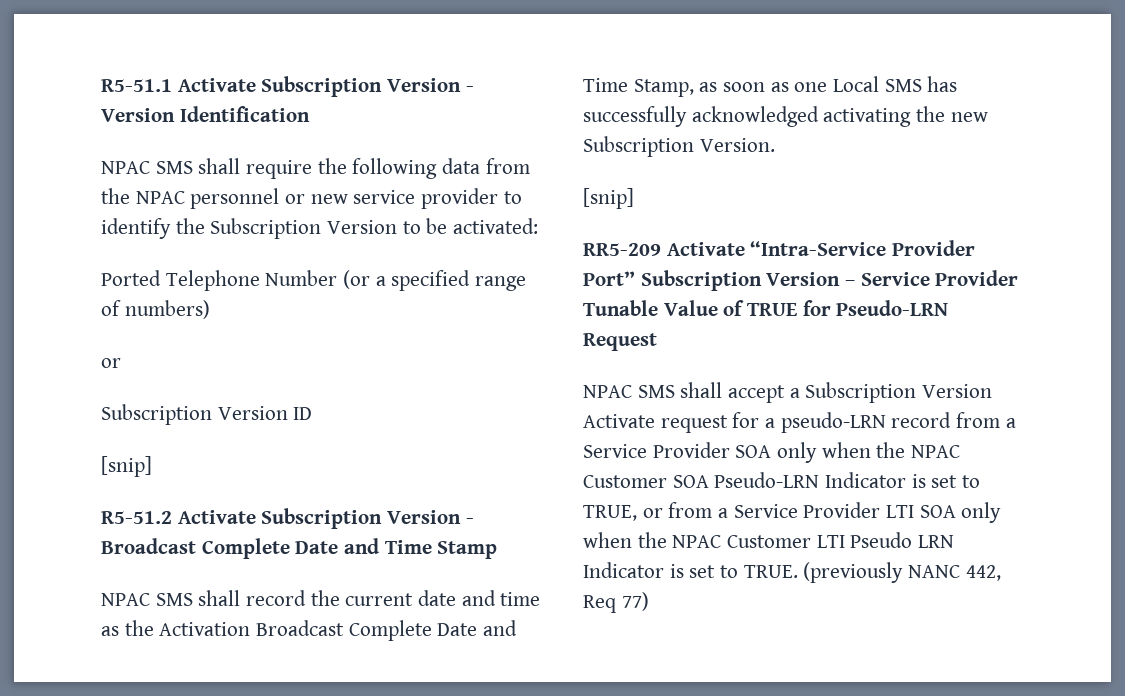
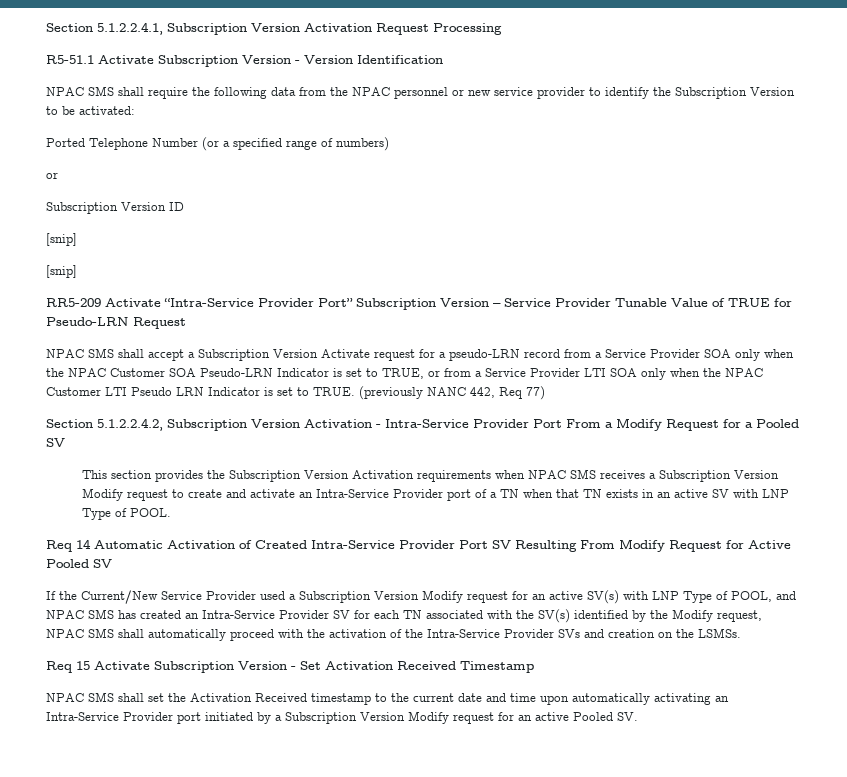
+ Section 5.1.2.2.4.1, Subscription Version Activation Request Processing
- R5-51.2 Activate Subscription Version - Broadcast Complete Date and Time Stamp
- NPAC SMS shall record the current date and time as the Activation Broadcast Complete Date and Time Stamp, as soon as one Local SMS has successfully acknowledged activating the new Subscription Version.
+ Section 5.1.2.2.4.2, Subscription Version Activation - Intra-Service Provider Port From a Modify Request for a Pooled SV
+ This section provides the Subscription Version Activation requirements when NPAC SMS receives a Subscription Version Modify request to create and activate an Intra-Service Provider port of a TN when that TN exists in an active SV with LNP Type of POOL.
+ Req 14 Automatic Activation of Created Intra-Service Provider Port SV Resulting From Modify Request for Active Pooled SV
+ If the Current/New Service Provider used a Subscription Version Modify request for an active SV(s) with LNP Type of POOL, and NPAC SMS has created an Intra-Service Provider SV for each TN associated with the SV(s) identified by the Modify request, NPAC SMS shall automatically proceed with the activation of the Intra-Service Provider SVs and creation on the LSMSs.
+ Req 15 Activate Subscription Version - Set Activation Received Timestamp
+ NPAC SMS shall set the Activation Received timestamp to the current date and time upon automatically activating an Intra-Service Provider port initiated by a Subscription Version Modify request for an active Pooled SV.

